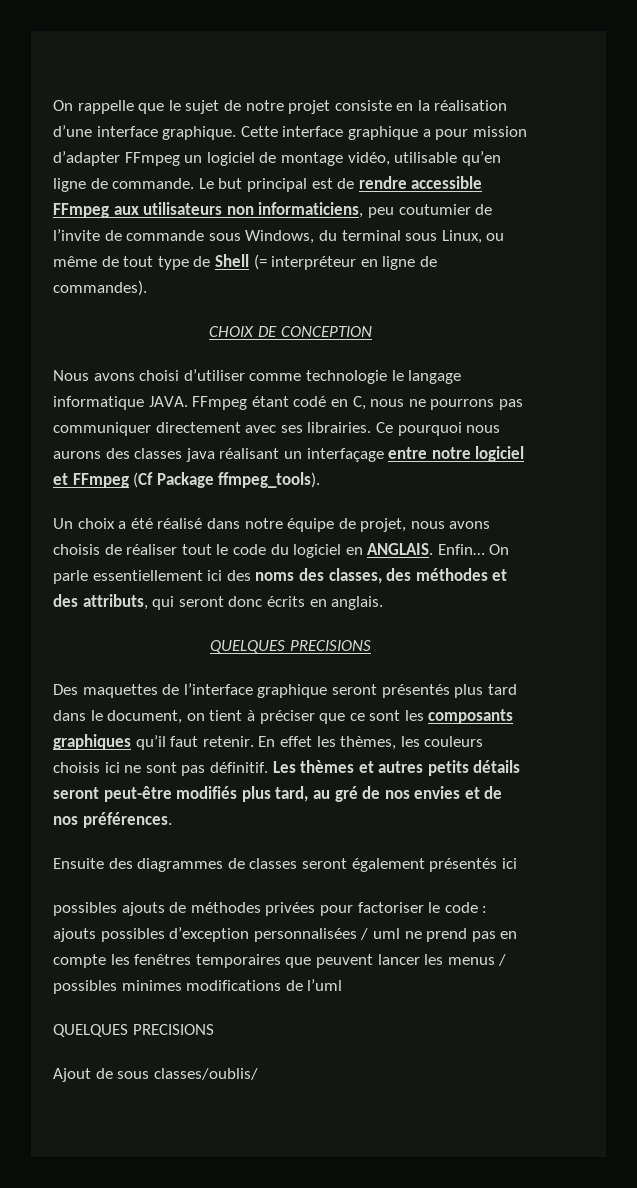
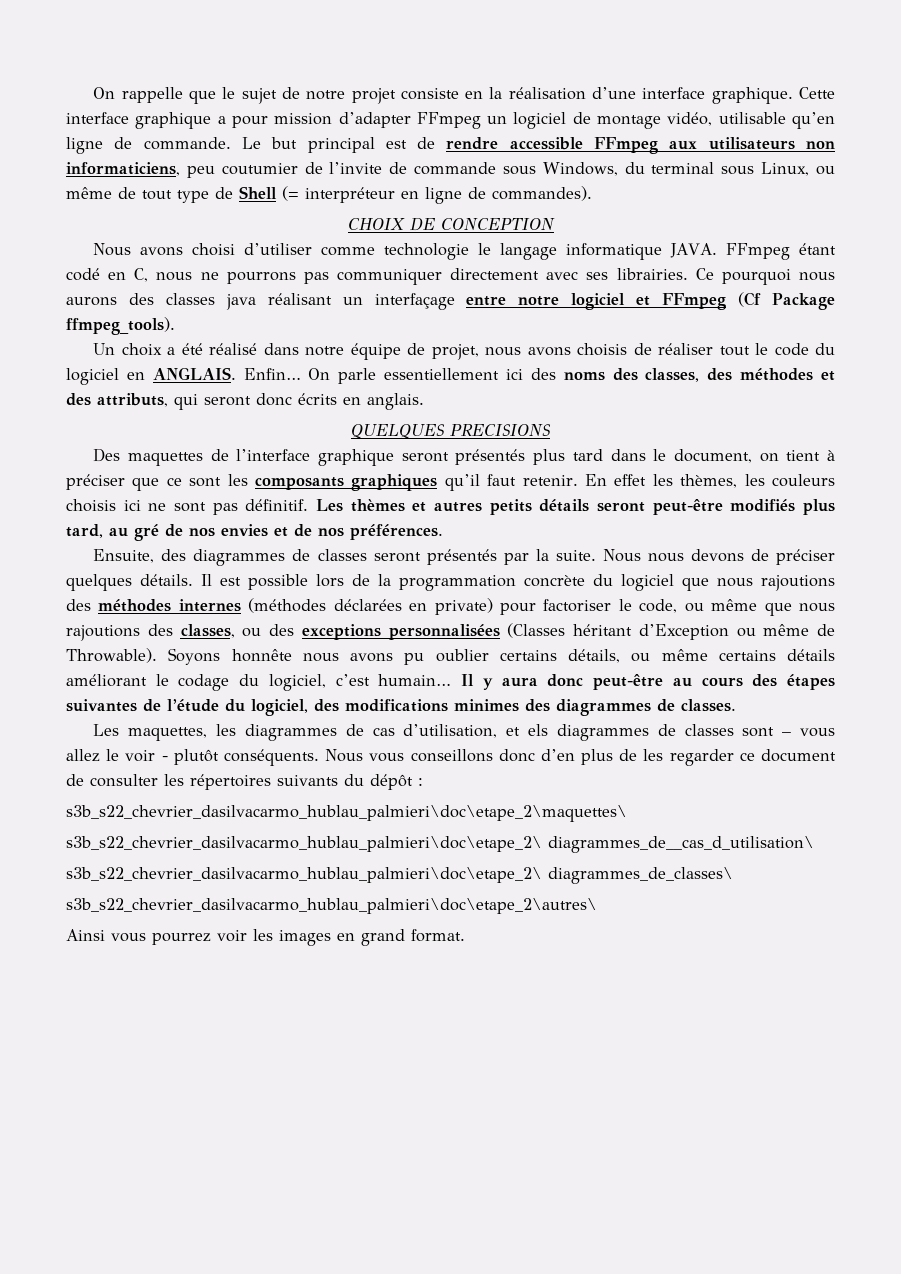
- Ensuite des diagrammes de classes seront également présentés ici
- possibles ajouts de méthodes privées pour factoriser le code : ajouts possibles d’exception personnalisées / uml ne prend pas en compte les fenêtres temporaires que peuvent lancer les menus / possibles minimes modifications de l’uml
- QUELQUES PRECISIONS
- Ajout de sous classes/oublis/
+ Ensuite, des diagrammes de classes seront présentés par la suite. Nous nous devons de préciser quelques détails. Il est possible lors de la programmation concrète du logiciel que nous rajoutions des méthodes internes (méthodes déclarées en private) pour factoriser le code, ou même que nous rajoutions des classes, ou des exceptions personnalisées (Classes héritant d’Exception ou même de Throwable). Soyons honnête nous avons pu oublier certains détails, ou même certains détails améliorant le codage du logiciel, c’est humain… Il y aura donc peut-être au cours des étapes suivantes de l’étude du logiciel, des modifications minimes des diagrammes de classes.
+ Les maquettes, les diagrammes de cas d’utilisation, et els diagrammes de classes sont – vous allez le voir - plutôt conséquents. Nous vous conseillons donc d’en plus de les regarder ce document de consulter les répertoires suivants du dépôt :
+ s3b_s22_chevrier_dasilvacarmo_hublau_palmieri\doc\etape_2\maquettes\
+ s3b_s22_chevrier_dasilvacarmo_hublau_palmieri\doc\etape_2\ diagrammes_de__cas_d_utilisation\
+ s3b_s22_chevrier_dasilvacarmo_hublau_palmieri\doc\etape_2\ diagrammes_de_classes\
+ s3b_s22_chevrier_dasilvacarmo_hublau_palmieri\doc\etape_2\autres\
+ Ainsi vous pourrez voir les images en grand format.

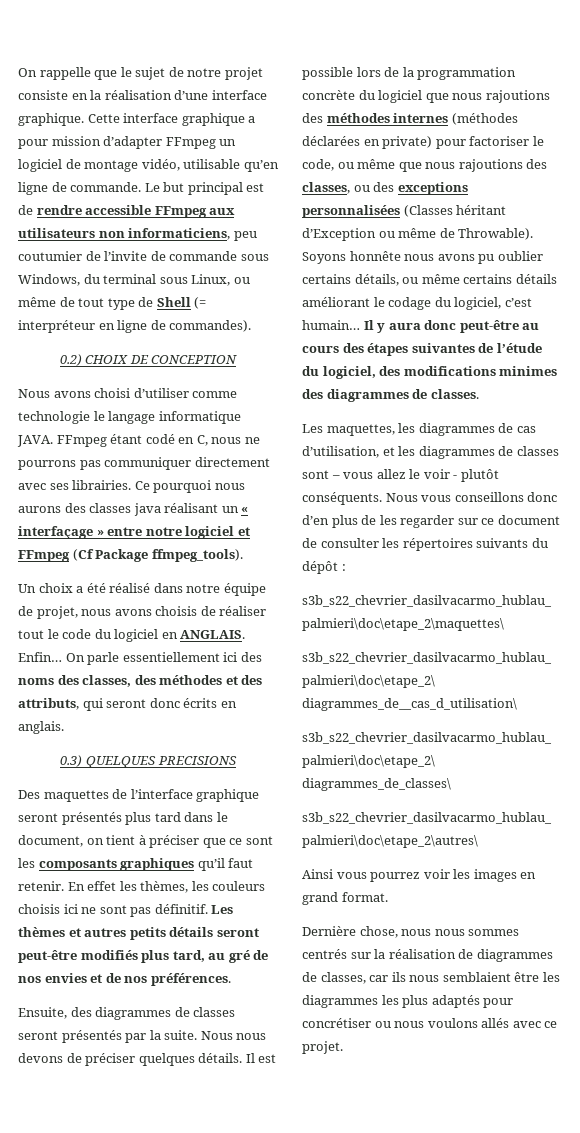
- CHOIX DE CONCEPTION
+ 0.2) CHOIX DE CONCEPTION
- Ce pourquoi nous aurons des classes java réalisant un interfaçage entre notre logiciel et FFmpeg (Cf Package ffmpeg_tools).
+ Ce pourquoi nous aurons des classes java réalisant un « interfaçage » entre notre logiciel et FFmpeg (Cf Package ffmpeg_tools).
- QUELQUES PRECISIONS
+ 0.3) QUELQUES PRECISIONS
- Les maquettes, les diagrammes de cas d’utilisation, et els diagrammes de classes sont – vous allez le voir - plutôt conséquents.
+ Les maquettes, les diagrammes de cas d’utilisation, et les diagrammes de classes sont – vous allez le voir - plutôt conséquents.
- Nous vous conseillons donc d’en plus de les regarder ce document de consulter les répertoires suivants du dépôt :
+ Nous vous conseillons donc d’en plus de les regarder sur ce document de consulter les répertoires suivants du dépôt :
+ Dernière chose, nous nous sommes centrés sur la réalisation de diagrammes de classes, car ils nous semblaient être les diagrammes les plus adaptés pour concrétiser ou nous voulons allés avec ce projet.

